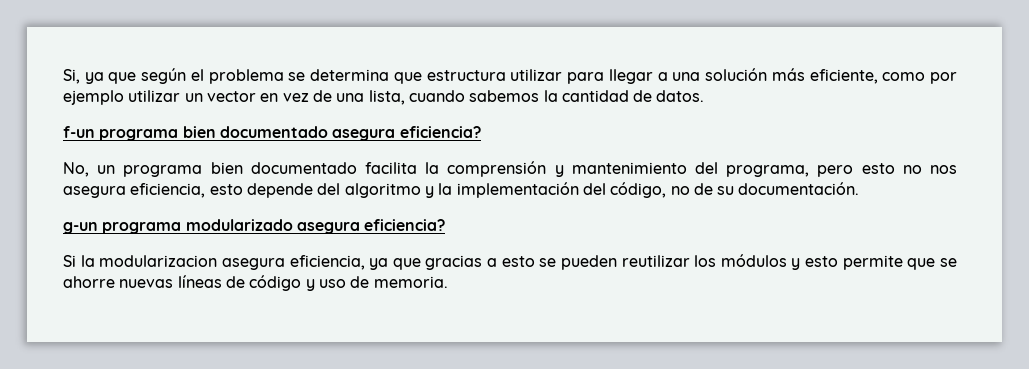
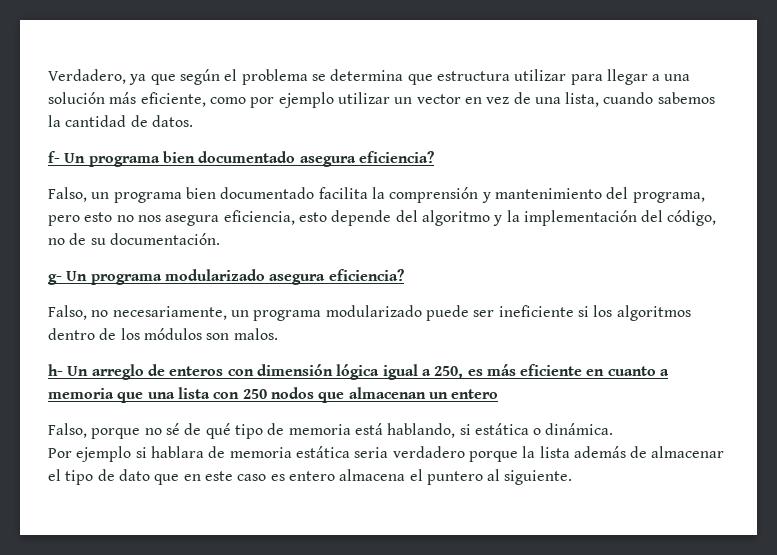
- Si, ya que según el problema se determina que estructura utilizar para llegar a una solución más eficiente, como por ejemplo utilizar un vector en vez de una lista, cuando sabemos la cantidad de datos.
+ Verdadero, ya que según el problema se determina que estructura utilizar para llegar a una solución más eficiente, como por ejemplo utilizar un vector en vez de una lista, cuando sabemos la cantidad de datos.
- f-un programa bien documentado asegura eficiencia?
+ f- Un programa bien documentado asegura eficiencia?
- No, un programa bien documentado facilita la comprensión y mantenimiento del programa, pero esto no nos asegura eficiencia, esto depende del algoritmo y la implementación del código, no de su documentación.
+ Falso, un programa bien documentado facilita la comprensión y mantenimiento del programa, pero esto no nos asegura eficiencia, esto depende del algoritmo y la implementación del código, no de su documentación.
- g-un programa modularizado asegura eficiencia?
+ g- Un programa modularizado asegura eficiencia?
- Si la modularizacion asegura eficiencia, ya que gracias a esto se pueden reutilizar los módulos y esto permite que se ahorre nuevas líneas de código y uso de memoria.
+ Falso, no necesariamente, un programa modularizado puede ser ineficiente si los algoritmos dentro de los módulos son malos.
+ h- Un arreglo de enteros con dimensión lógica igual a 250, es más eficiente en cuanto a memoria que una lista con 250 nodos que almacenan un entero
+ Falso, porque no sé de qué tipo de memoria está hablando, si estática o dinámica.
+ Por ejemplo si hablara de memoria estática seria verdadero porque la lista además de almacenar el tipo de dato que en este caso es entero almacena el puntero al siguiente.

